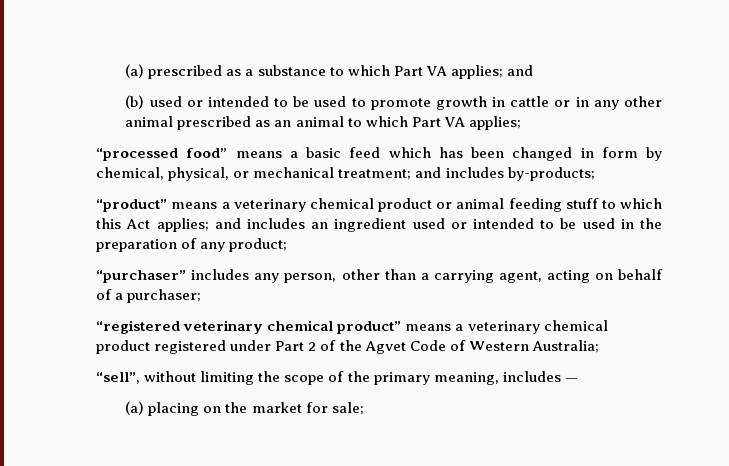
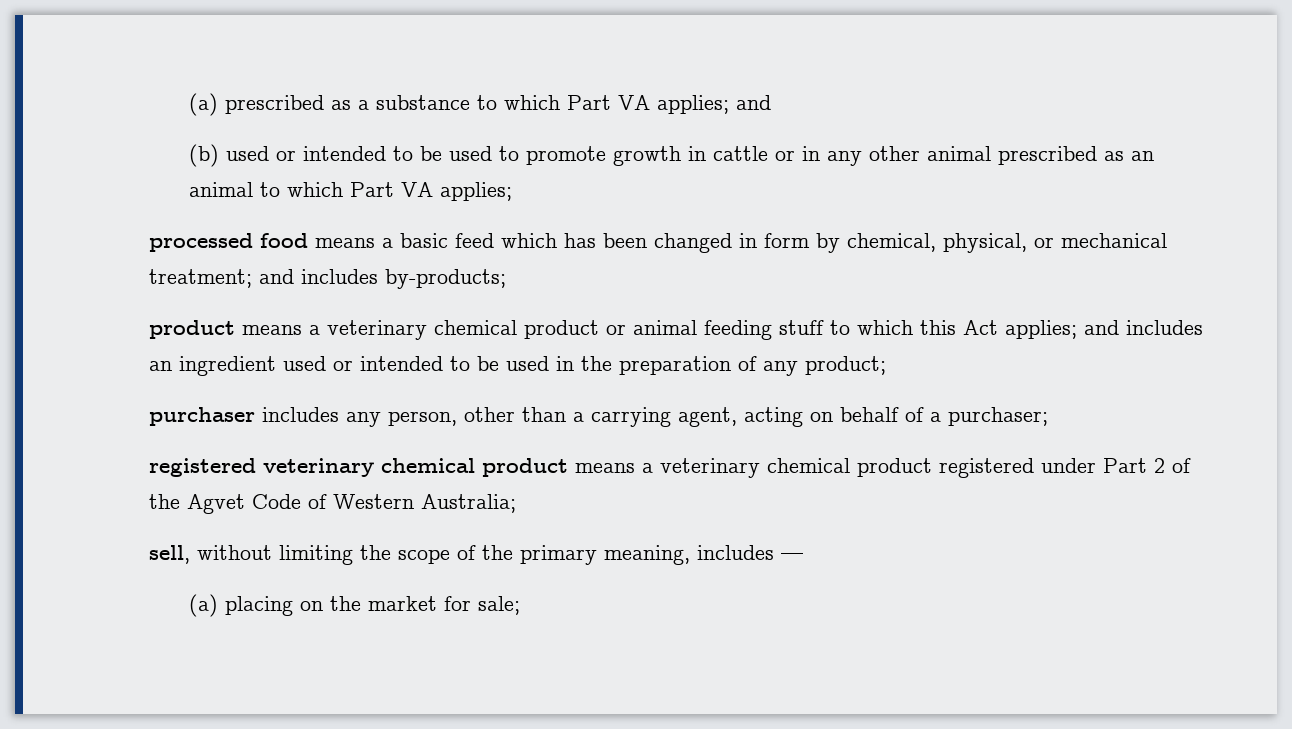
- “processed food” means a basic feed which has been changed in form by chemical, physical, or mechanical treatment; and includes by-products;
+ processed food means a basic feed which has been changed in form by chemical, physical, or mechanical treatment; and includes by-products;
- “product” means a veterinary chemical product or animal feeding stuff to which this Act applies; and includes an ingredient used or intended to be used in the preparation of any product;
+ product means a veterinary chemical product or animal feeding stuff to which this Act applies; and includes an ingredient used or intended to be used in the preparation of any product;
- “purchaser” includes any person, other than a carrying agent, acting on behalf of a purchaser;
+ purchaser includes any person, other than a carrying agent, acting on behalf of a purchaser;
- “registered veterinary chemical product” means a veterinary chemical product registered under Part 2 of the Agvet Code of Western Australia;
+ registered veterinary chemical product means a veterinary chemical product registered under Part 2 of the Agvet Code of Western Australia;
- “sell”, without limiting the scope of the primary meaning, includes —
+ sell, without limiting the scope of the primary meaning, includes —

